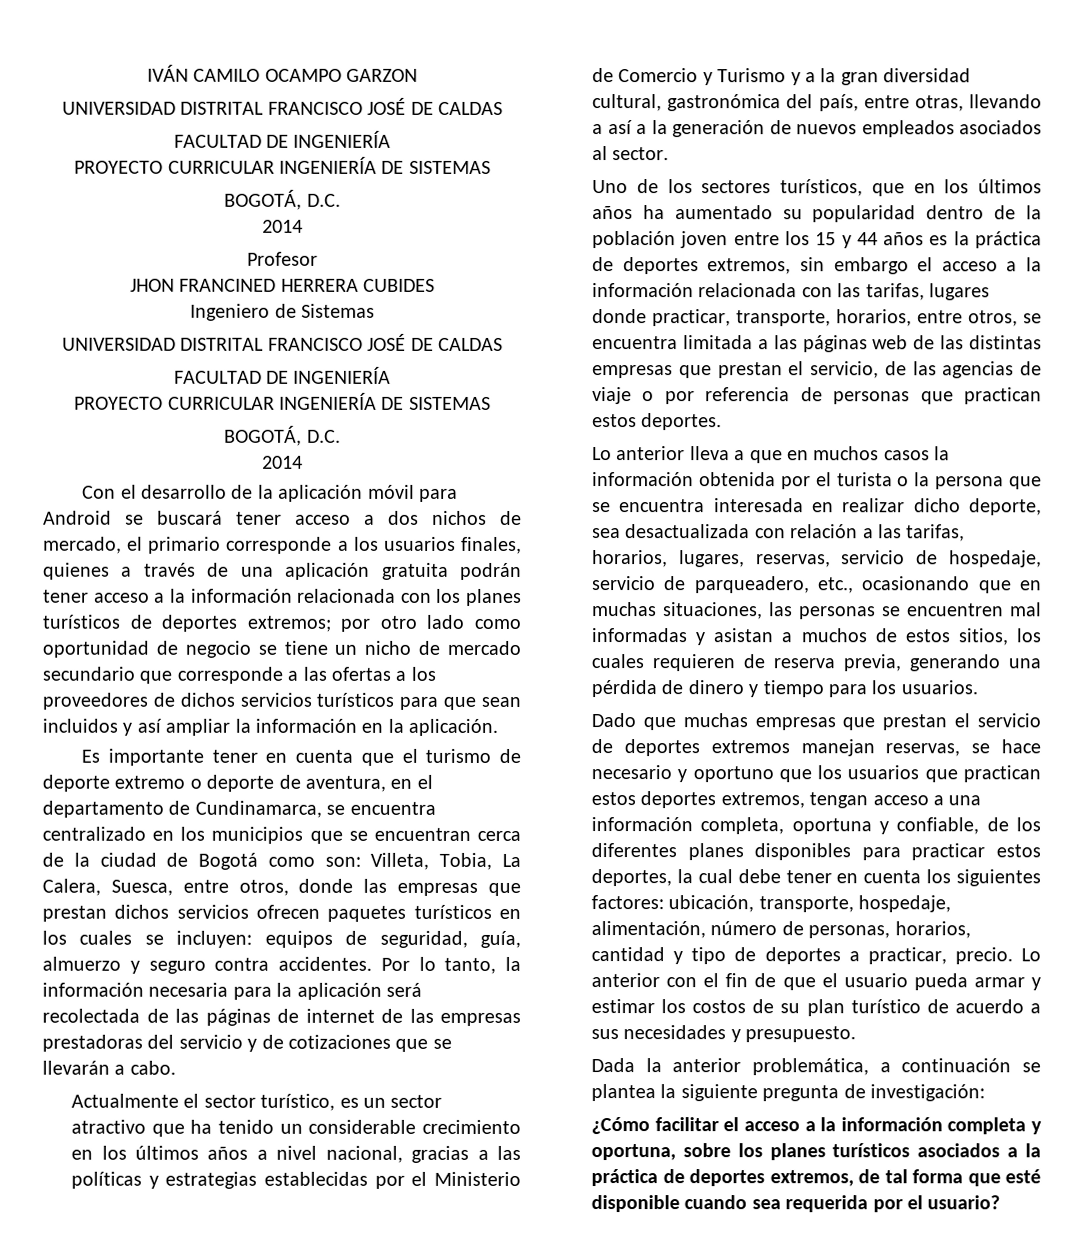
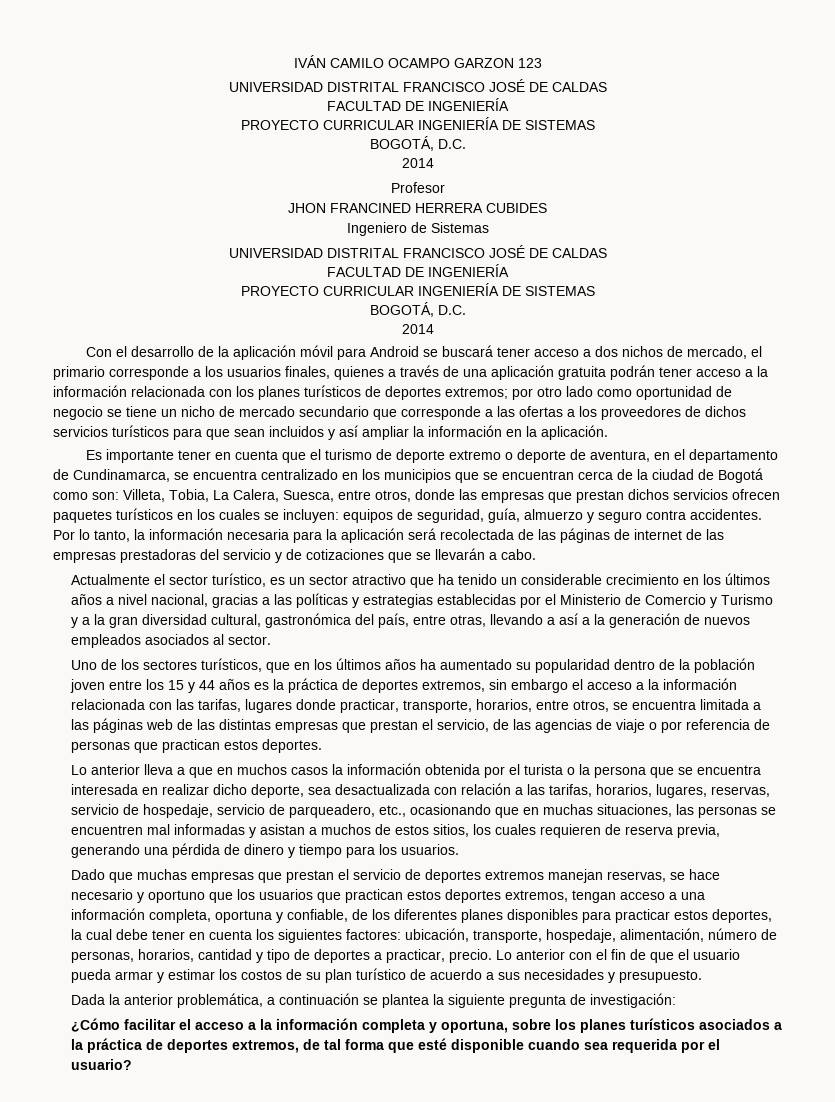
- IVÁN CAMILO OCAMPO GARZON
+ IVÁN CAMILO OCAMPO GARZON 123

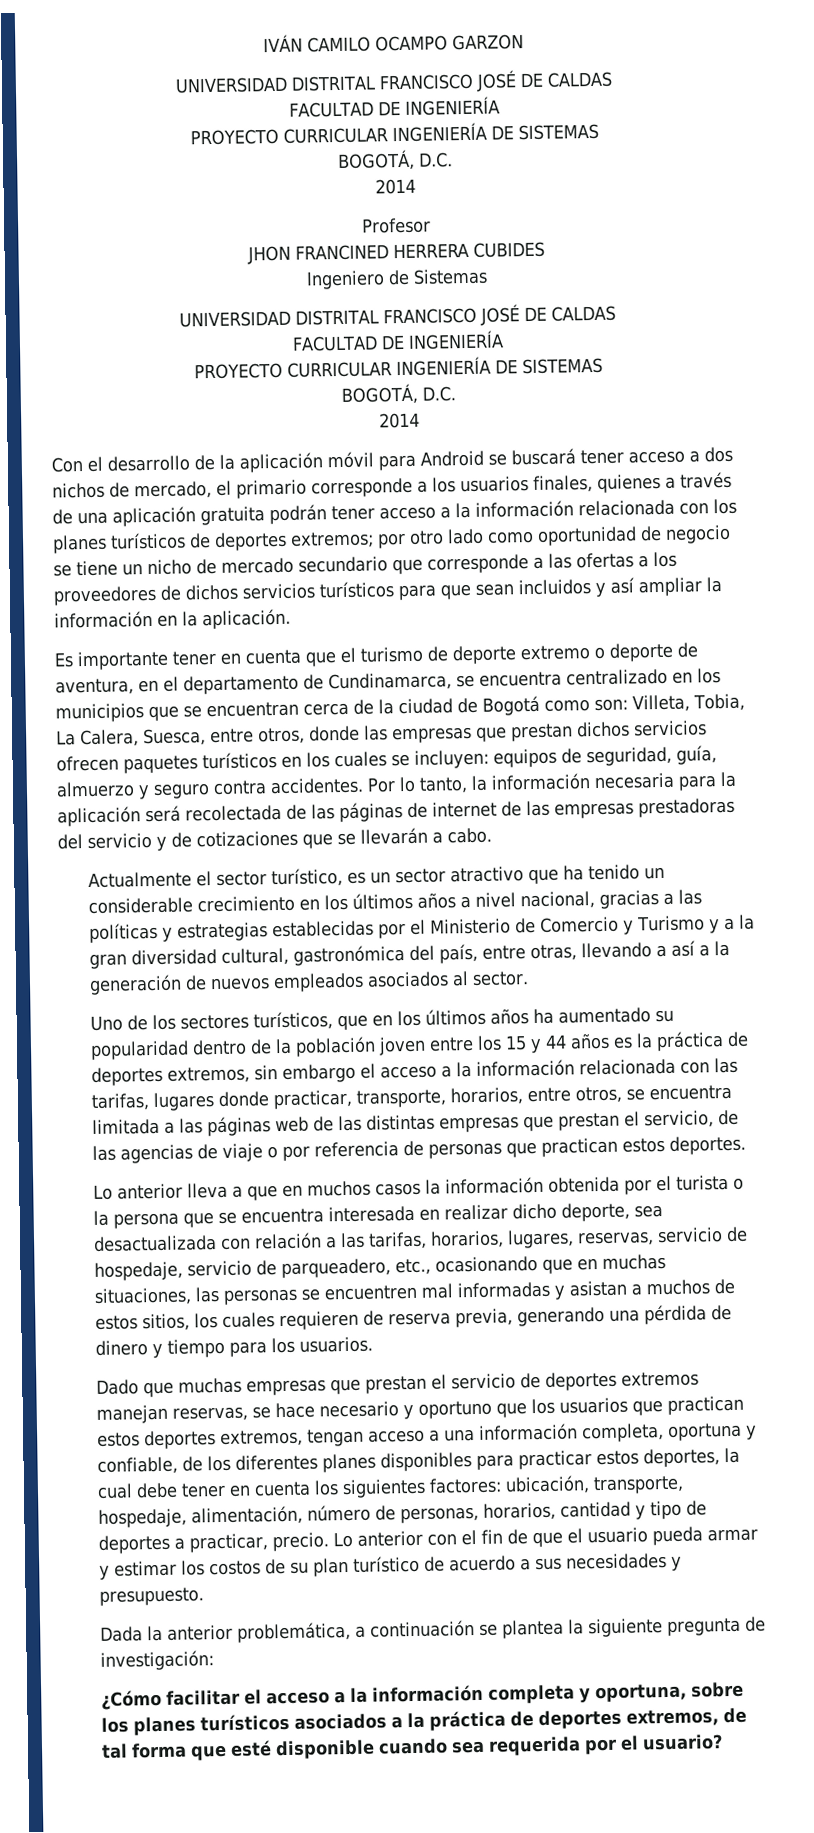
- IVÁN CAMILO OCAMPO GARZON 123
+ IVÁN CAMILO OCAMPO GARZON

